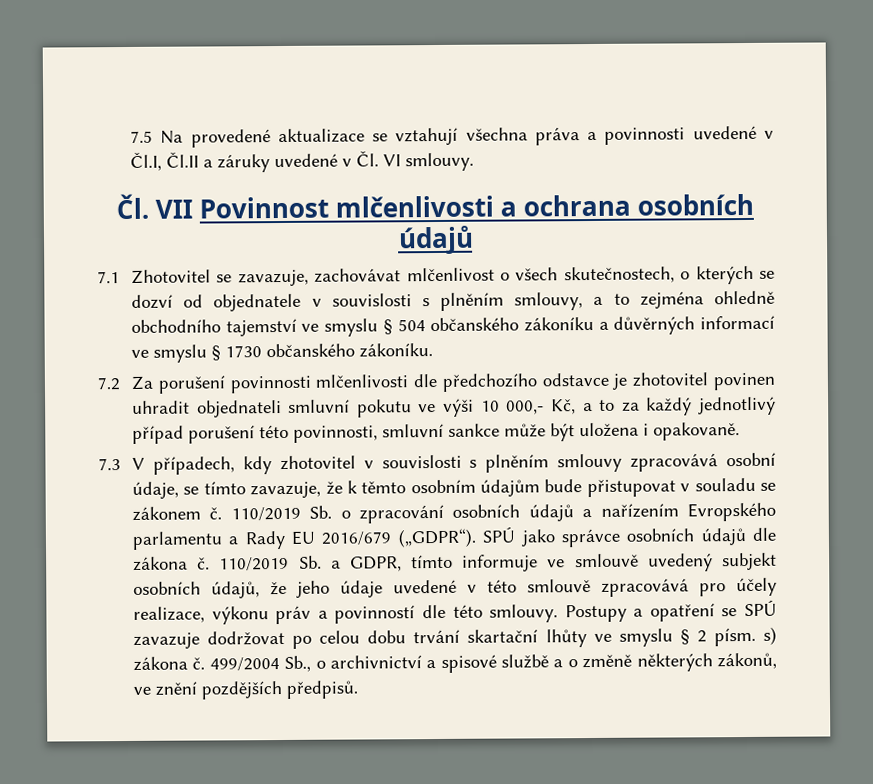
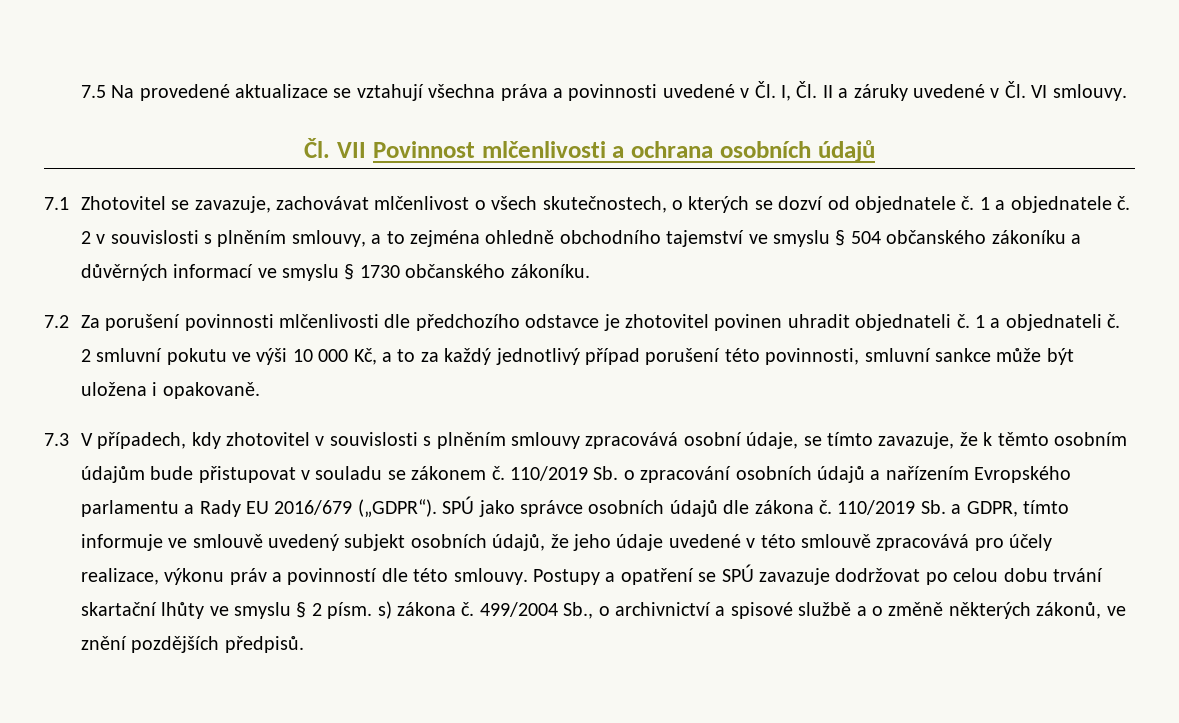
- 7.5 Na provedené aktualizace se vztahují všechna práva a povinnosti uvedené v Čl.I, Čl.II a záruky uvedené v Čl. VI smlouvy.
+ 7.5 Na provedené aktualizace se vztahují všechna práva a povinnosti uvedené v Čl. I, Čl. II a záruky uvedené v Čl. VI smlouvy.
- 7.1 Zhotovitel se zavazuje, zachovávat mlčenlivost o všech skutečnostech, o kterých se dozví od objednatele v souvislosti s plněním smlouvy, a to zejména ohledně obchodního tajemství ve smyslu § 504 občanského zákoníku a důvěrných informací ve smyslu § 1730 občanského zákoníku.
+ 7.1 Zhotovitel se zavazuje, zachovávat mlčenlivost o všech skutečnostech, o kterých se dozví od objednatele č. 1 a objednatele č. 2 v souvislosti s plněním smlouvy, a to zejména ohledně obchodního tajemství ve smyslu § 504 občanského zákoníku a důvěrných informací ve smyslu § 1730 občanského zákoníku.
- 7.2 Za porušení povinnosti mlčenlivosti dle předchozího odstavce je zhotovitel povinen uhradit objednateli smluvní pokutu ve výši 10 000,- Kč, a to za každý jednotlivý případ porušení této povinnosti, smluvní sankce může být uložena i opakovaně.
+ 7.2 Za porušení povinnosti mlčenlivosti dle předchozího odstavce je zhotovitel povinen uhradit objednateli č. 1 a objednateli č. 2 smluvní pokutu ve výši 10 000 Kč, a to za každý jednotlivý případ porušení této povinnosti, smluvní sankce může být uložena i opakovaně.

